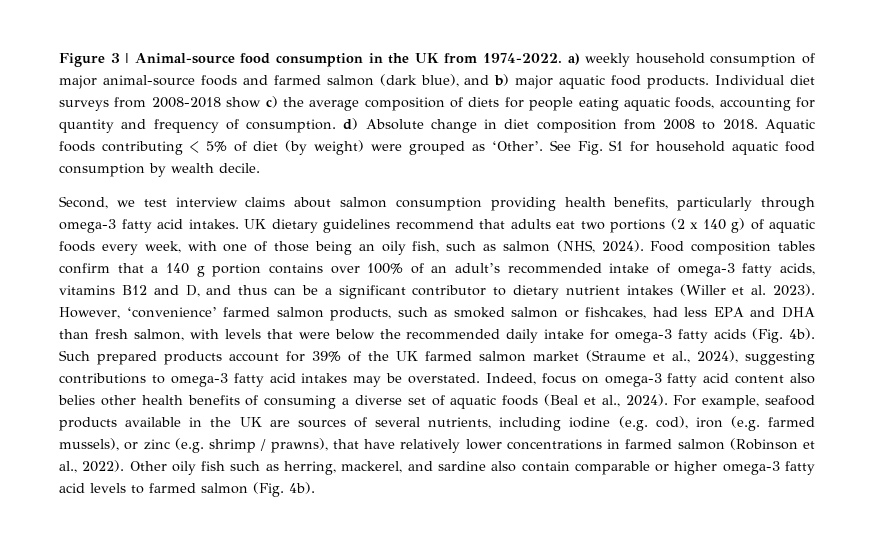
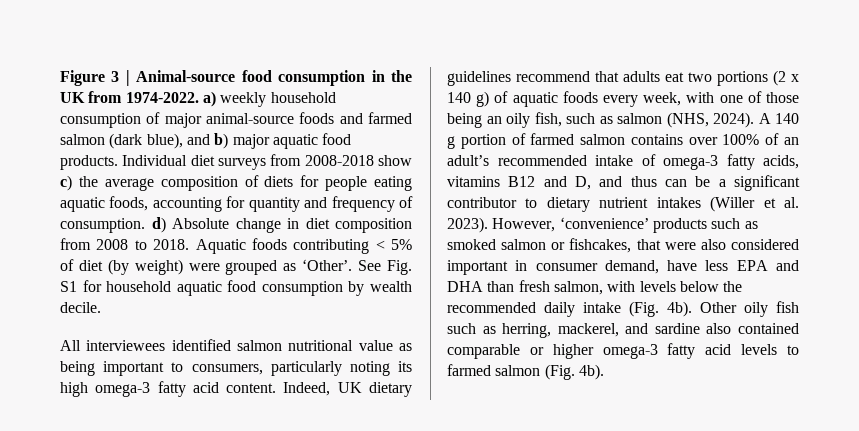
- Second, we test interview claims about salmon consumption providing health benefits, particularly through omega-3 fatty acid intakes. UK dietary guidelines recommend that adults eat two portions (2 x 140 g) of aquatic foods every week, with one of those being an oily fish, such as salmon (NHS, 2024).
+ All interviewees identified salmon nutritional value as being important to consumers, particularly noting its high omega-3 fatty acid content. Indeed, UK dietary guidelines recommend that adults eat two portions (2 x 140 g) of aquatic foods every week, with one of those being an oily fish, such as salmon (NHS, 2024).
- Food composition tables confirm that a 140 g portion contains over 100% of an adult’s recommended intake of omega-3 fatty acids, vitamins B12 and D, and thus can be a significant contributor to dietary nutrient intakes (Willer et al. 2023).
+ A 140 g portion of farmed salmon contains over 100% of an adult’s recommended intake of omega-3 fatty acids, vitamins B12 and D, and thus can be a significant contributor to dietary nutrient intakes (Willer et al. 2023).
- However, ‘convenience’ farmed salmon products, such as smoked salmon or fishcakes, had less EPA and DHA than fresh salmon, with levels that were below the recommended daily intake for omega-3 fatty acids (Fig. 4b). Such prepared products account for 39% of the UK farmed salmon market (Straume et al., 2024), suggesting contributions to omega-3 fatty acid intakes may be overstated. Indeed, focus on omega-3 fatty acid content also belies other health benefits of consuming a diverse set of aquatic foods (Beal et al., 2024). For example, seafood products available in the UK are sources of several nutrients, including iodine (e.g. cod), iron (e.g. farmed mussels), or zinc (e.g. shrimp / prawns), that have relatively lower concentrations in farmed salmon (Robinson et al., 2022).
+ However, ‘convenience’ products such as smoked salmon or fishcakes, that were also considered important in consumer demand, have less EPA and DHA than fresh salmon, with levels below the recommended daily intake (Fig. 4b).
- Other oily fish such as herring, mackerel, and sardine also contain comparable or higher omega-3 fatty acid levels to farmed salmon (Fig. 4b).
+ Other oily fish such as herring, mackerel, and sardine also contained comparable or higher omega-3 fatty acid levels to farmed salmon (Fig. 4b).

